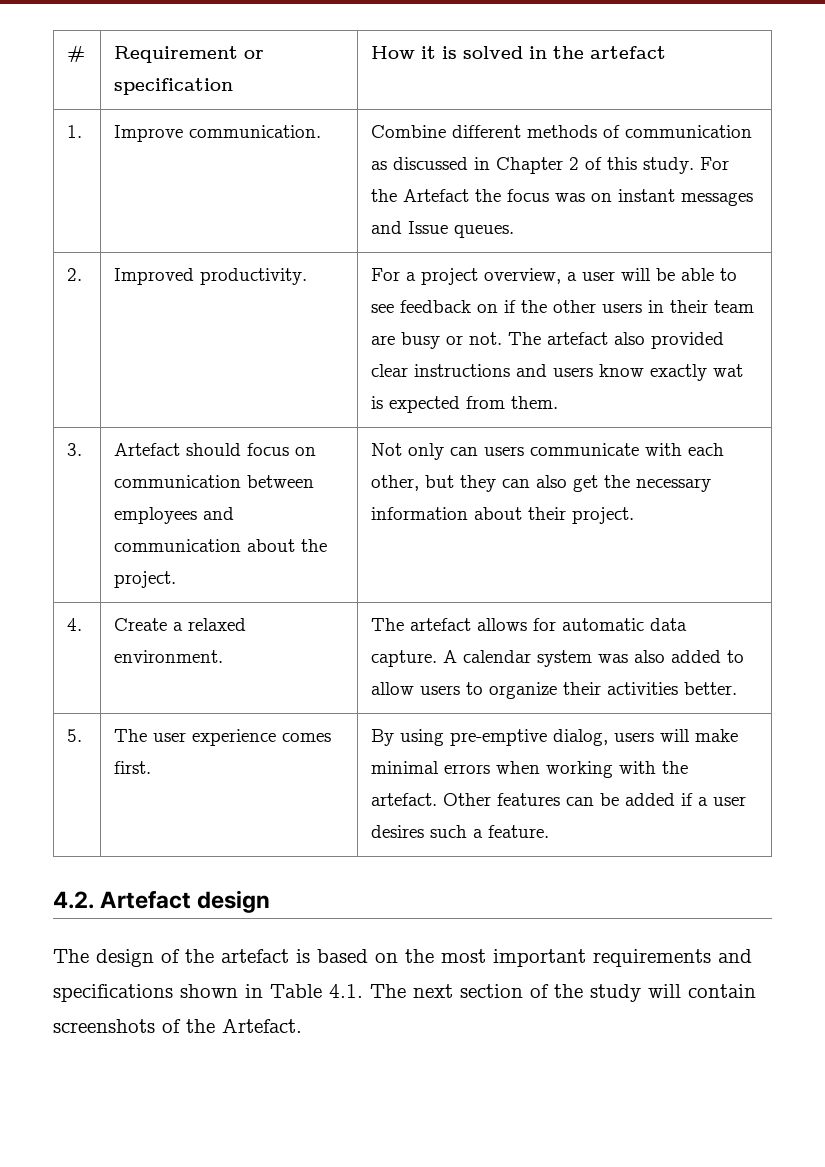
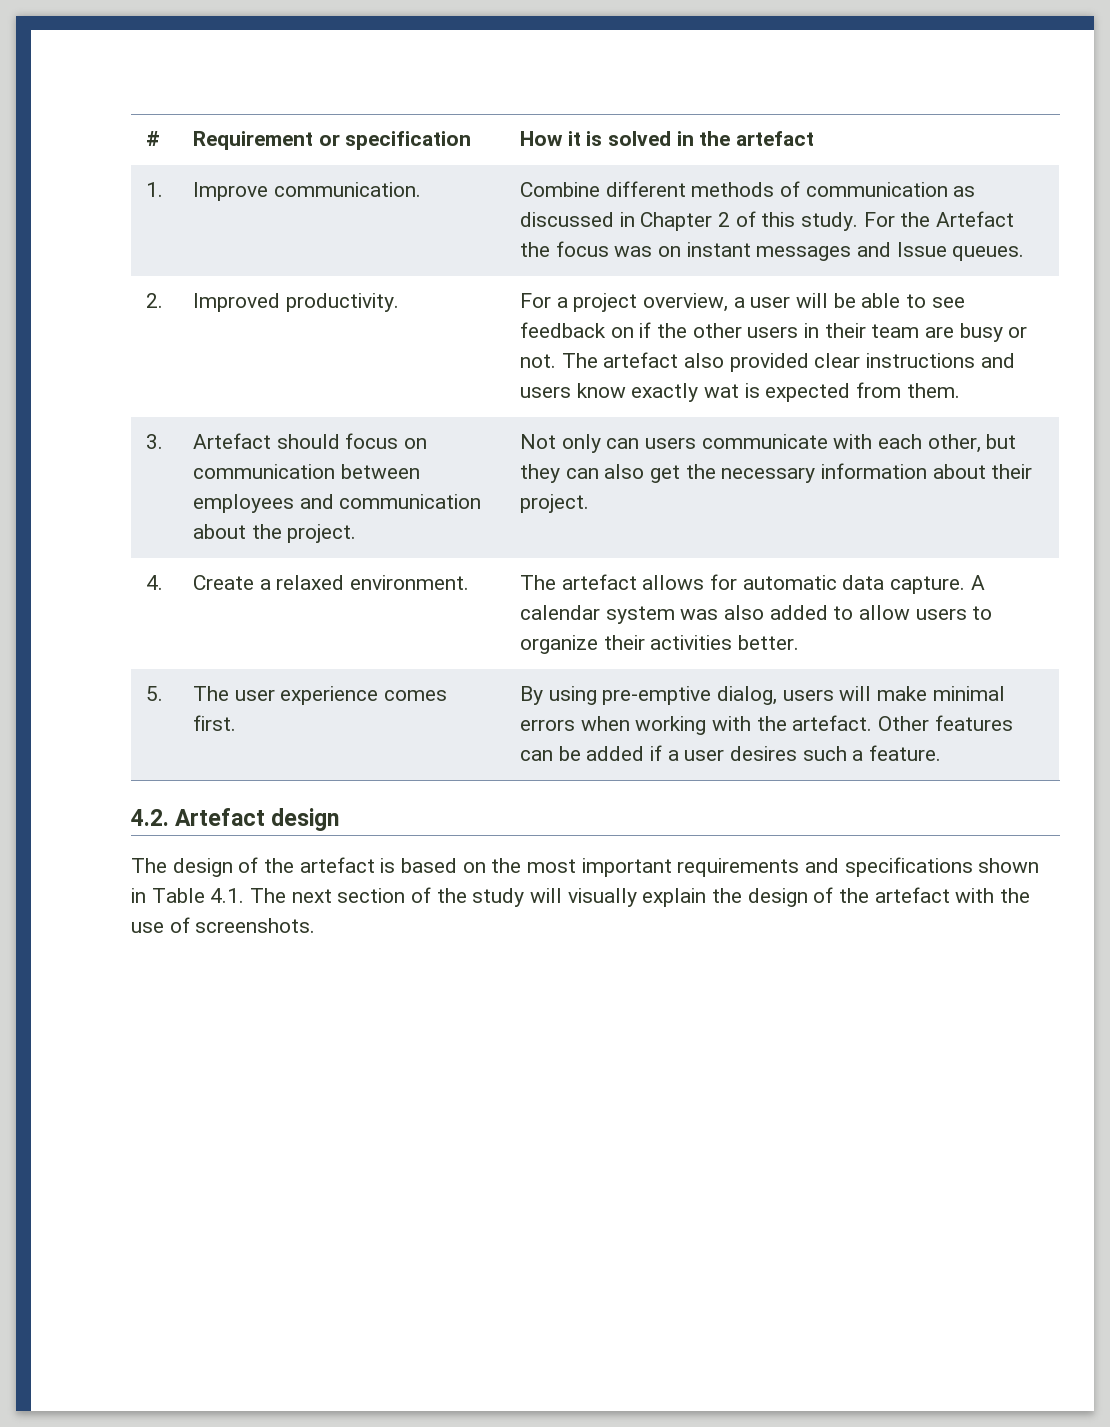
- The design of the artefact is based on the most important requirements and specifications shown in Table 4.1. The next section of the study will contain screenshots of the Artefact.
+ The design of the artefact is based on the most important requirements and specifications shown in Table 4.1. The next section of the study will visually explain the design of the artefact with the use of screenshots.

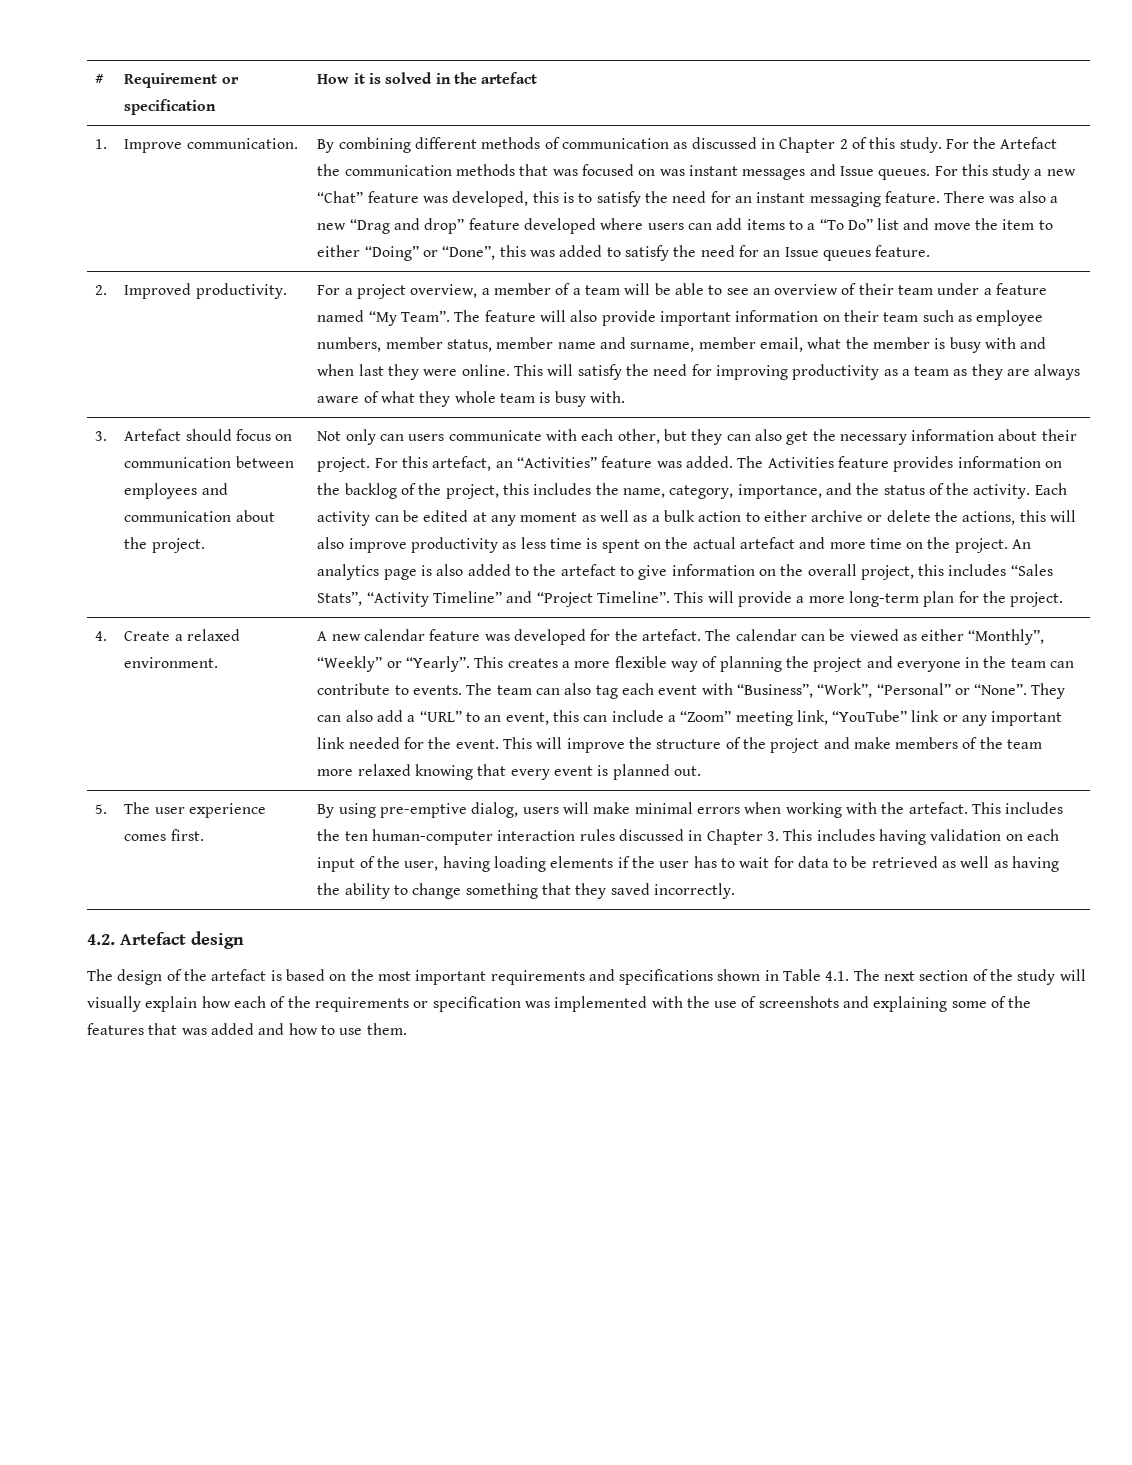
- Combine different methods of communication as discussed in Chapter 2 of this study.
+ By combining different methods of communication as discussed in Chapter 2 of this study.
- For the Artefact the focus was on instant messages and Issue queues.
+ For the Artefact the communication methods that was focused on was instant messages and Issue queues. For this study a new “Chat” feature was developed, this is to satisfy the need for an instant messaging feature. There was also a new “Drag and drop” feature developed where users can add items to a “To Do” list and move the item to either “Doing” or “Done”, this was added to satisfy the need for an Issue queues feature.
- For a project overview, a user will be able to see feedback on if the other users in their team are busy or not. The artefact also provided clear instructions and users know exactly wat is expected from them.
+ For a project overview, a member of a team will be able to see an overview of their team under a feature named “My Team”. The feature will also provide important information on their team such as employee numbers, member status, member name and surname, member email, what the member is busy with and when last they were online. This will satisfy the need for improving productivity as a team as they are always aware of what they whole team is busy with.
+ For this artefact, an “Activities” feature was added. The Activities feature provides information on the backlog of the project, this includes the name, category, importance, and the status of the activity. Each activity can be edited at any moment as well as a bulk action to either archive or delete the actions, this will also improve productivity as less time is spent on the actual artefact and more time on the project. An analytics page is also added to the artefact to give information on the overall project, this includes “Sales Stats”, “Activity Timeline” and “Project Timeline”. This will provide a more long-term plan for the project.
- The artefact allows for automatic data capture. A calendar system was also added to allow users to organize their activities better.
+ A new calendar feature was developed for the artefact. The calendar can be viewed as either “Monthly”, “Weekly” or “Yearly”. This creates a more flexible way of planning the project and everyone in the team can contribute to events. The team can also tag each event with “Business”, “Work”, “Personal” or “None”. They can also add a “URL” to an event, this can include a “Zoom” meeting link, “YouTube” link or any important link needed for the event. This will improve the structure of the project and make members of the team more relaxed knowing that every event is planned out.
- Other features can be added if a user desires such a feature.
+ This includes the ten human-computer interaction rules discussed in Chapter 3. This includes having validation on each input of the user, having loading elements if the user has to wait for data to be retrieved as well as having the ability to change something that they saved incorrectly.
- The design of the artefact is based on the most important requirements and specifications shown in Table 4.1. The next section of the study will visually explain the design of the artefact with the use of screenshots.
+ The design of the artefact is based on the most important requirements and specifications shown in Table 4.1. The next section of the study will visually explain how each of the requirements or specification was implemented with the use of screenshots and explaining some of the features that was added and how to use them.

